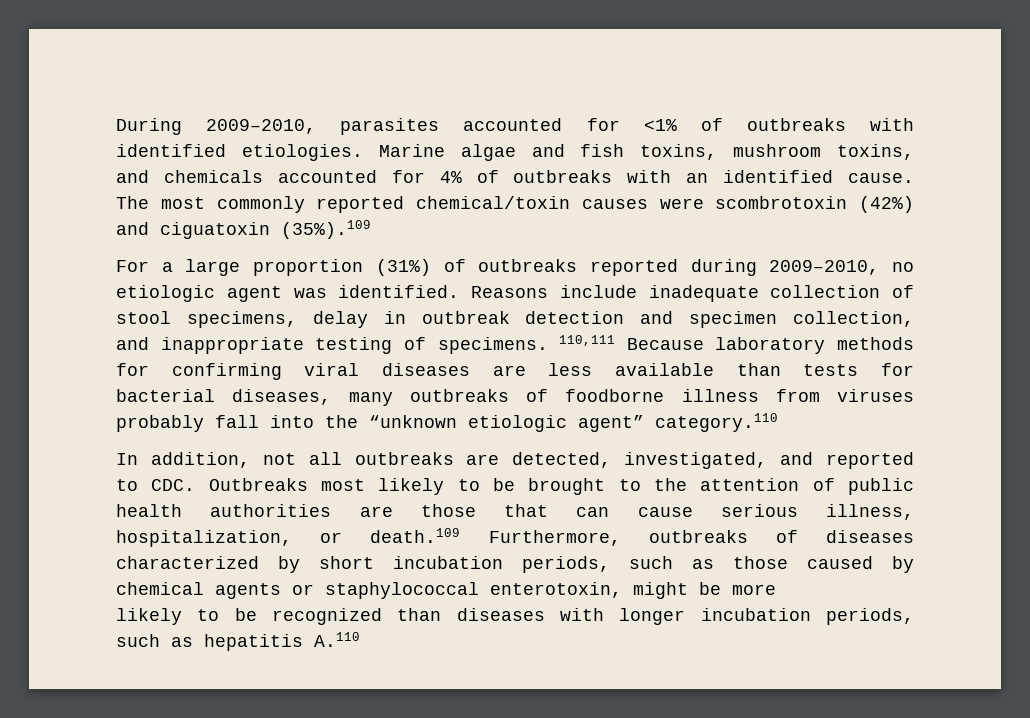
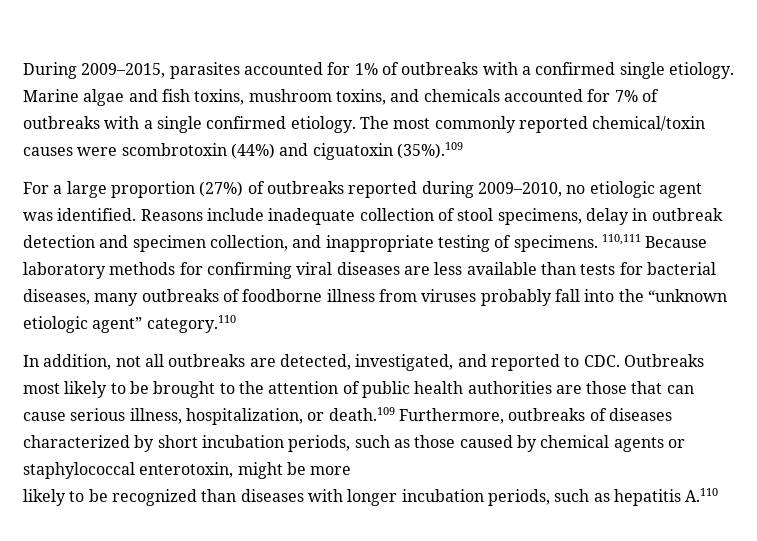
- During 2009–2010, parasites accounted for <1% of outbreaks with identified etiologies.
+ During 2009–2015, parasites accounted for 1% of outbreaks with a confirmed single etiology.
- Marine algae and fish toxins, mushroom toxins, and chemicals accounted for 4% of outbreaks with an identified cause.
+ Marine algae and fish toxins, mushroom toxins, and chemicals accounted for 7% of outbreaks with a single confirmed etiology.
- The most commonly reported chemical/toxin causes were scombrotoxin (42%) and ciguatoxin (35%).109
+ The most commonly reported chemical/toxin causes were scombrotoxin (44%) and ciguatoxin (35%).109
- For a large proportion (31%) of outbreaks reported during 2009–2010, no etiologic agent was identified.
+ For a large proportion (27%) of outbreaks reported during 2009–2010, no etiologic agent was identified.

